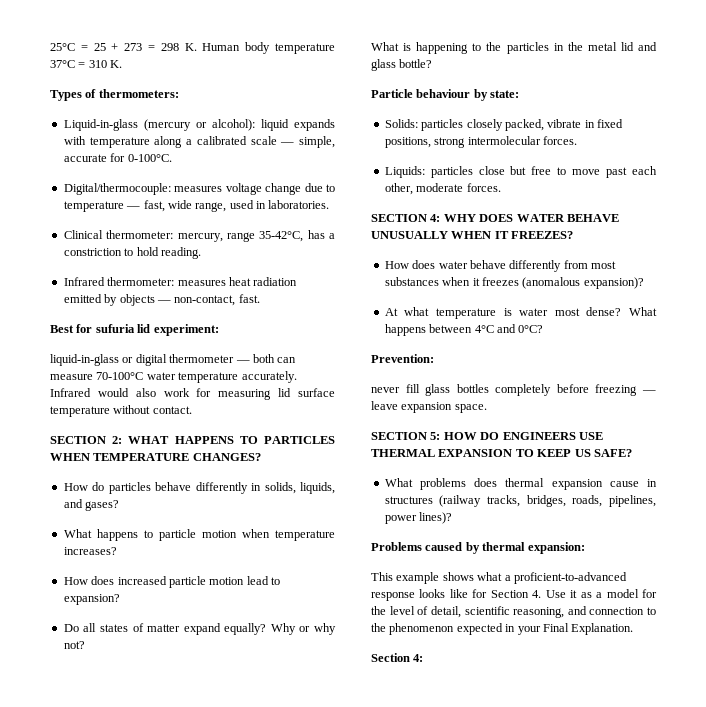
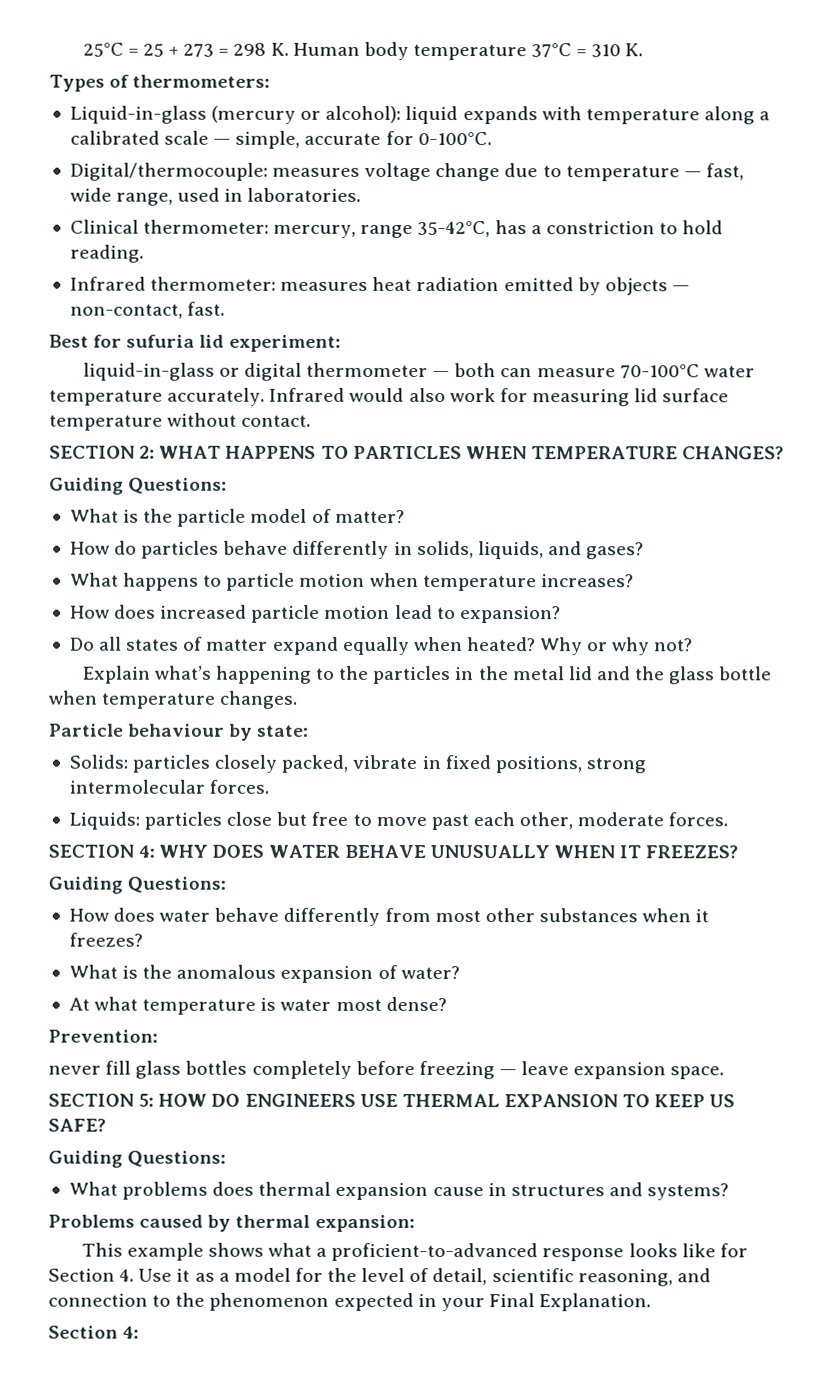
  SECTION 2: WHAT HAPPENS TO PARTICLES WHEN TEMPERATURE CHANGES?
+ Guiding Questions:
+ What is the particle model of matter?
- Do all states of matter expand equally?
+ Do all states of matter expand equally when heated?
- What is happening to the particles in the metal lid and glass bottle?
+ Explain what’s happening to the particles in the metal lid and the glass bottle when temperature changes.
  SECTION 4: WHY DOES WATER BEHAVE UNUSUALLY WHEN IT FREEZES?
+ Guiding Questions:
- How does water behave differently from most substances when it freezes (anomalous expansion)?
+ How does water behave differently from most other substances when it freezes?
+ What is the anomalous expansion of water?
- What happens between 4°C and 0°C?
  SECTION 5: HOW DO ENGINEERS USE THERMAL EXPANSION TO KEEP US SAFE?
+ Guiding Questions:
- What problems does thermal expansion cause in structures (railway tracks, bridges, roads, pipelines, power lines)?
+ What problems does thermal expansion cause in structures and systems?

